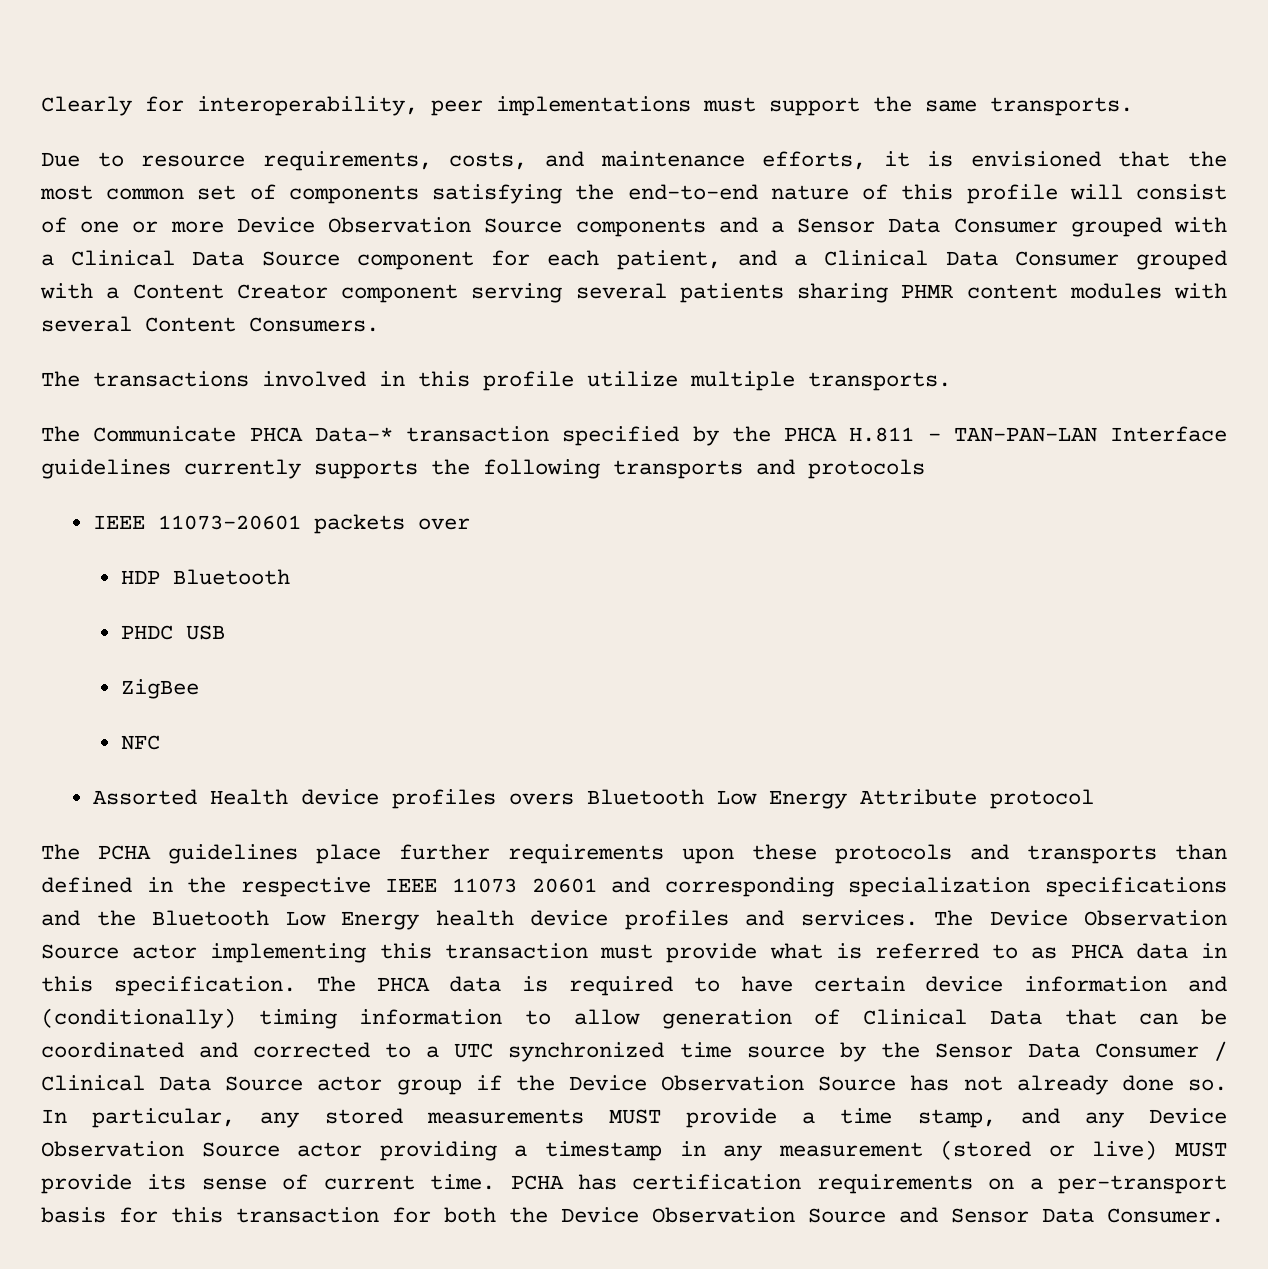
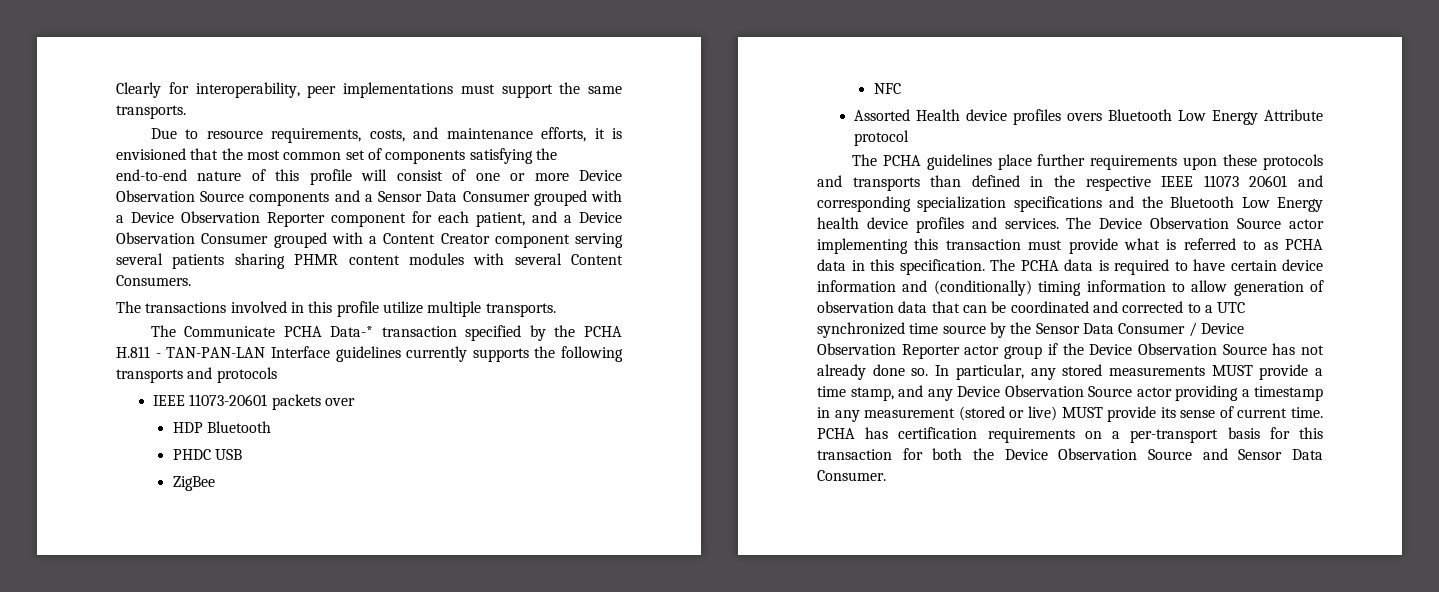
- Due to resource requirements, costs, and maintenance efforts, it is envisioned that the most common set of components satisfying the end-to-end nature of this profile will consist of one or more Device Observation Source components and a Sensor Data Consumer grouped with a Clinical Data Source component for each patient, and a Clinical Data Consumer grouped with a Content Creator component serving several patients sharing PHMR content modules with several Content Consumers.
+ Due to resource requirements, costs, and maintenance efforts, it is envisioned that the most common set of components satisfying the end-to-end nature of this profile will consist of one or more Device Observation Source components and a Sensor Data Consumer grouped with a Device Observation Reporter component for each patient, and a Device Observation Consumer grouped with a Content Creator component serving several patients sharing PHMR content modules with several Content Consumers.
- The Communicate PHCA Data-* transaction specified by the PHCA H.811 - TAN-PAN-LAN Interface guidelines currently supports the following transports and protocols
+ The Communicate PCHA Data-* transaction specified by the PCHA H.811 - TAN-PAN-LAN Interface guidelines currently supports the following transports and protocols
- The Device Observation Source actor implementing this transaction must provide what is referred to as PHCA data in this specification.
+ The Device Observation Source actor implementing this transaction must provide what is referred to as PCHA data in this specification.
- The PHCA data is required to have certain device information and (conditionally) timing information to allow generation of Clinical Data that can be coordinated and corrected to a UTC synchronized time source by the Sensor Data Consumer / Clinical Data Source actor group if the Device Observation Source has not already done so.
+ The PCHA data is required to have certain device information and (conditionally) timing information to allow generation of observation data that can be coordinated and corrected to a UTC synchronized time source by the Sensor Data Consumer / Device Observation Reporter actor group if the Device Observation Source has not already done so.

